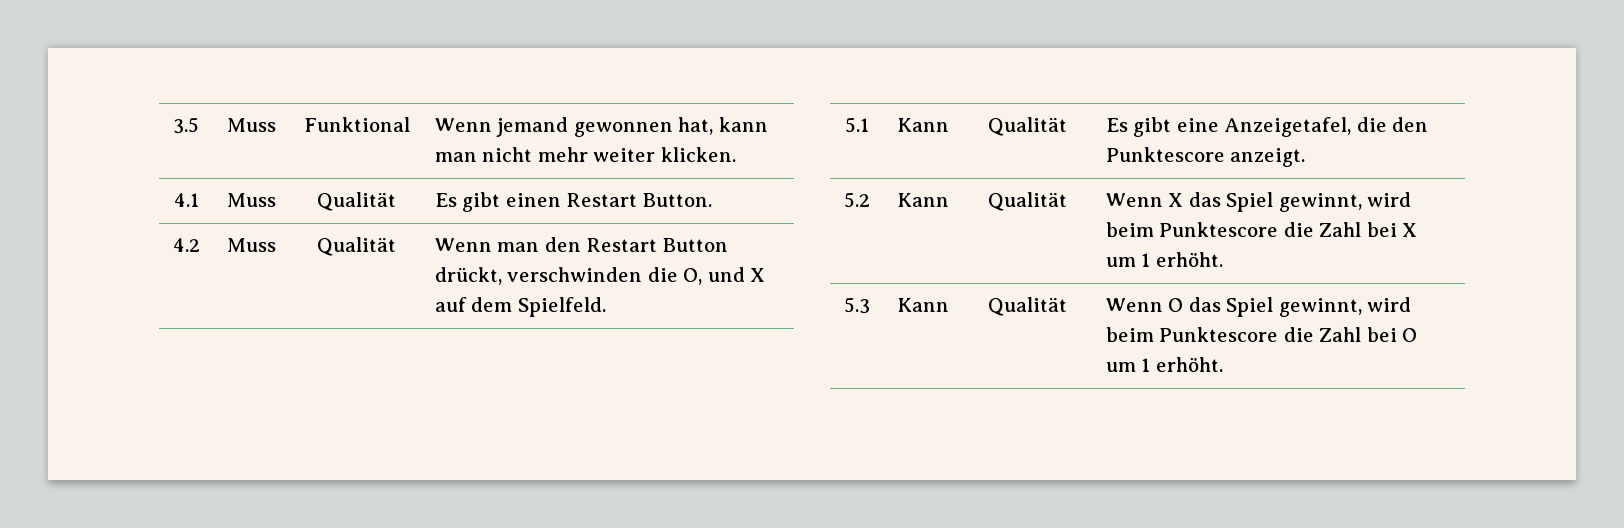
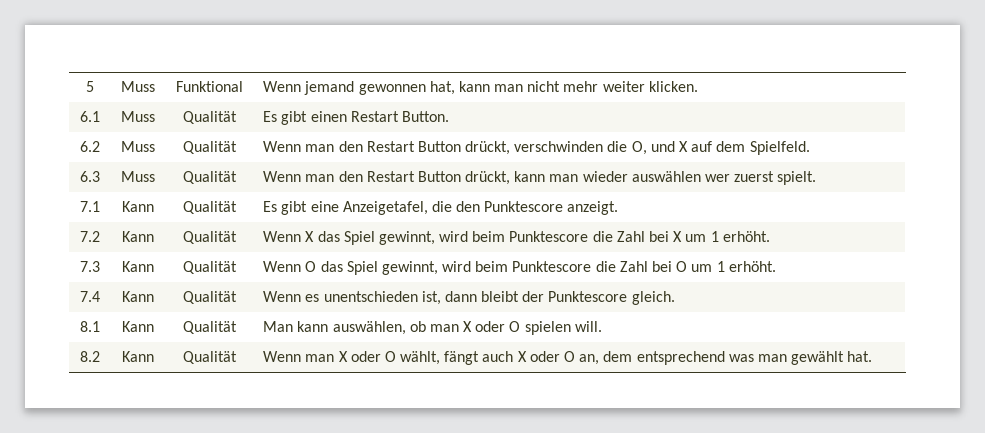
- 3.5 | Muss | Funktional | Wenn jemand gewonnen hat, kann man nicht mehr weiter klicken.
+ 5 | Muss | Funktional | Wenn jemand gewonnen hat, kann man nicht mehr weiter klicken.
- 4.1 | Muss | Qualität | Es gibt einen Restart Button.
+ 6.1 | Muss | Qualität | Es gibt einen Restart Button.
- 4.2 | Muss | Qualität | Wenn man den Restart Button drückt, verschwinden die O, und X auf dem Spielfeld.
+ 6.2 | Muss | Qualität | Wenn man den Restart Button drückt, verschwinden die O, und X auf dem Spielfeld.
- 5.1 | Kann | Qualität | Es gibt eine Anzeigetafel, die den Punktescore anzeigt.
+ 6.3 | Muss | Qualität | Wenn man den Restart Button drückt, kann man wieder auswählen wer zuerst spielt.
+ 7.1 | Kann | Qualität | Es gibt eine Anzeigetafel, die den Punktescore anzeigt.
- 5.2 | Kann | Qualität | Wenn X das Spiel gewinnt, wird beim Punktescore die Zahl bei X um 1 erhöht.
+ 7.2 | Kann | Qualität | Wenn X das Spiel gewinnt, wird beim Punktescore die Zahl bei X um 1 erhöht.
- 5.3 | Kann | Qualität | Wenn O das Spiel gewinnt, wird beim Punktescore die Zahl bei O um 1 erhöht.
+ 7.3 | Kann | Qualität | Wenn O das Spiel gewinnt, wird beim Punktescore die Zahl bei O um 1 erhöht.
+ 7.4 | Kann | Qualität | Wenn es unentschieden ist, dann bleibt der Punktescore gleich.
+ 8.1 | Kann | Qualität | Man kann auswählen, ob man X oder O spielen will.
+ 8.2 | Kann | Qualität | Wenn man X oder O wählt, fängt auch X oder O an, dem entsprechend was man gewählt hat.

